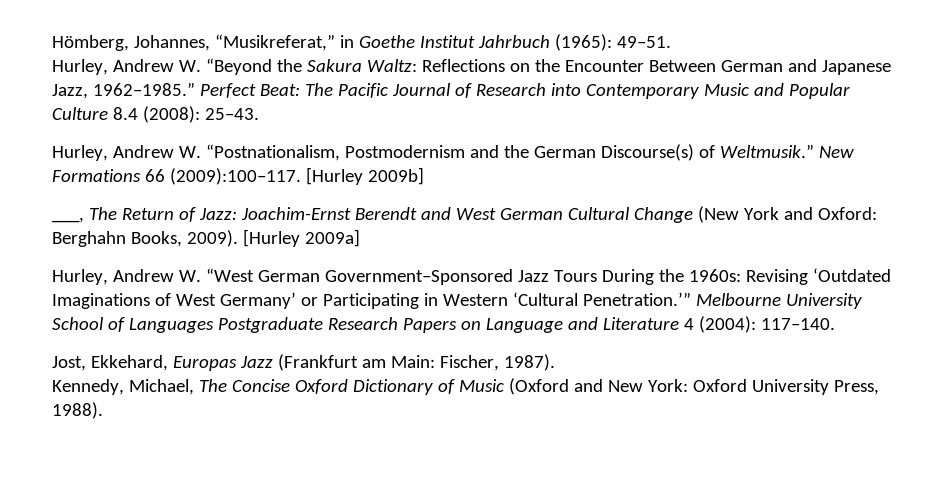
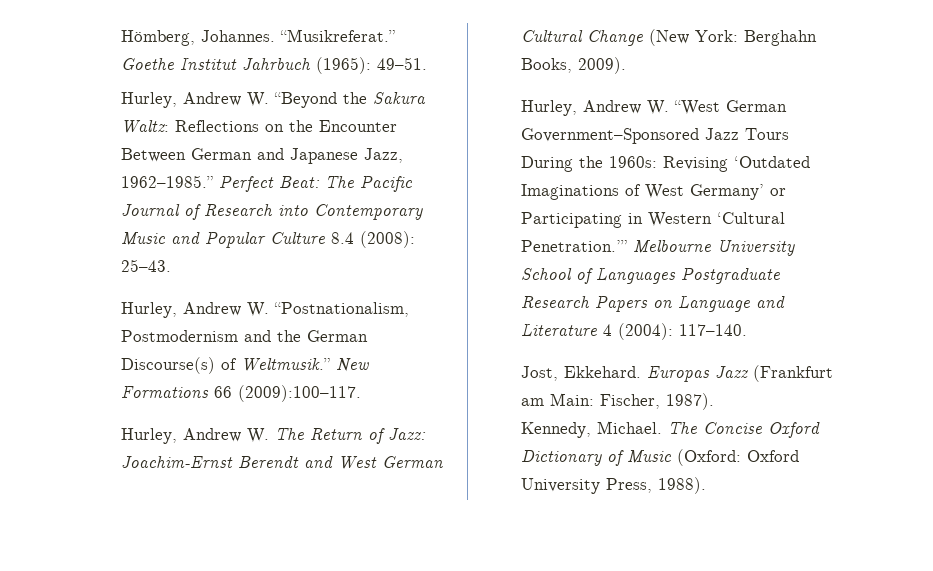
- Hömberg, Johannes, “Musikreferat,” in Goethe Institut Jahrbuch (1965): 49–51.
+ Hömberg, Johannes. “Musikreferat.” Goethe Institut Jahrbuch (1965): 49–51.
- New Formations 66 (2009):100–117. [Hurley 2009b]
- ___, The Return of Jazz: Joachim-Ernst Berendt and West German Cultural Change (New York and Oxford: Berghahn Books, 2009). [Hurley 2009a]
+ New Formations 66 (2009):100–117.
+ Hurley, Andrew W. The Return of Jazz: Joachim-Ernst Berendt and West German Cultural Change (New York: Berghahn Books, 2009).
- Jost, Ekkehard, Europas Jazz (Frankfurt am Main: Fischer, 1987).
+ Jost, Ekkehard. Europas Jazz (Frankfurt am Main: Fischer, 1987).
- Kennedy, Michael, The Concise Oxford Dictionary of Music (Oxford and New York: Oxford University Press, 1988).
+ Kennedy, Michael. The Concise Oxford Dictionary of Music (Oxford: Oxford University Press, 1988).

